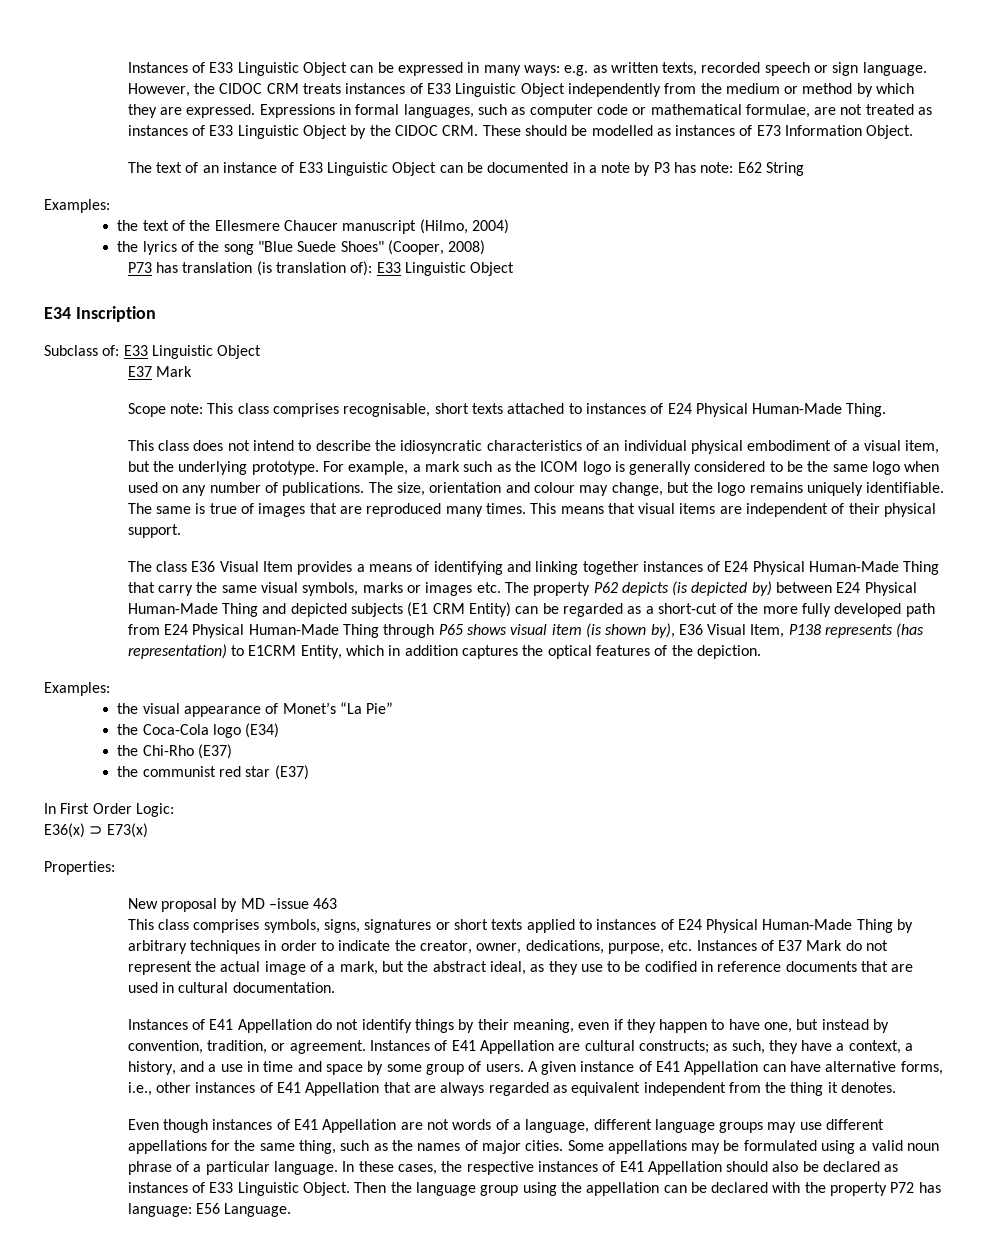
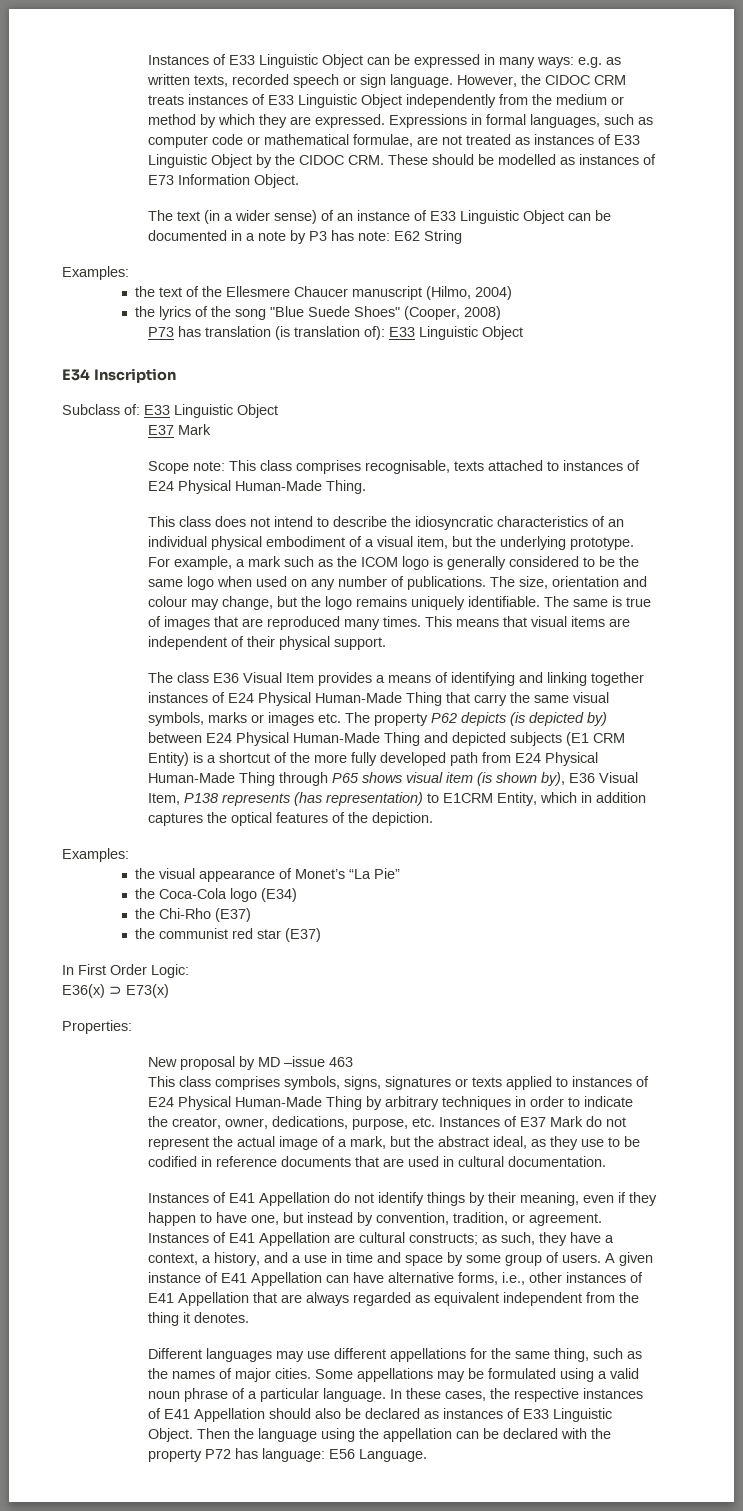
- The text of an instance of E33 Linguistic Object can be documented in a note by P3 has note: E62 String
+ The text (in a wider sense) of an instance of E33 Linguistic Object can be documented in a note by P3 has note: E62 String
- Scope note: This class comprises recognisable, short texts attached to instances of E24 Physical Human-Made Thing.
+ Scope note: This class comprises recognisable, texts attached to instances of E24 Physical Human-Made Thing.
- The class E36 Visual Item provides a means of identifying and linking together instances of E24 Physical Human-Made Thing that carry the same visual symbols, marks or images etc. The property P62 depicts (is depicted by) between E24 Physical Human-Made Thing and depicted subjects (E1 CRM Entity) can be regarded as a short-cut of the more fully developed path from E24 Physical Human-Made Thing through P65 shows visual item (is shown by), E36 Visual Item, P138 represents (has representation) to E1CRM Entity, which in addition captures the optical features of the depiction.
+ The class E36 Visual Item provides a means of identifying and linking together instances of E24 Physical Human-Made Thing that carry the same visual symbols, marks or images etc. The property P62 depicts (is depicted by) between E24 Physical Human-Made Thing and depicted subjects (E1 CRM Entity) is a shortcut of the more fully developed path from E24 Physical Human-Made Thing through P65 shows visual item (is shown by), E36 Visual Item, P138 represents (has representation) to E1CRM Entity, which in addition captures the optical features of the depiction.
- This class comprises symbols, signs, signatures or short texts applied to instances of E24 Physical Human-Made Thing by arbitrary techniques in order to indicate the creator, owner, dedications, purpose, etc. Instances of E37 Mark do not represent the actual image of a mark, but the abstract ideal, as they use to be codified in reference documents that are used in cultural documentation.
+ This class comprises symbols, signs, signatures or texts applied to instances of E24 Physical Human-Made Thing by arbitrary techniques in order to indicate the creator, owner, dedications, purpose, etc. Instances of E37 Mark do not represent the actual image of a mark, but the abstract ideal, as they use to be codified in reference documents that are used in cultural documentation.
- Even though instances of E41 Appellation are not words of a language, different language groups may use different appellations for the same thing, such as the names of major cities.
+ Different languages may use different appellations for the same thing, such as the names of major cities.
- Then the language group using the appellation can be declared with the property P72 has language: E56 Language.
+ Then the language using the appellation can be declared with the property P72 has language: E56 Language.

